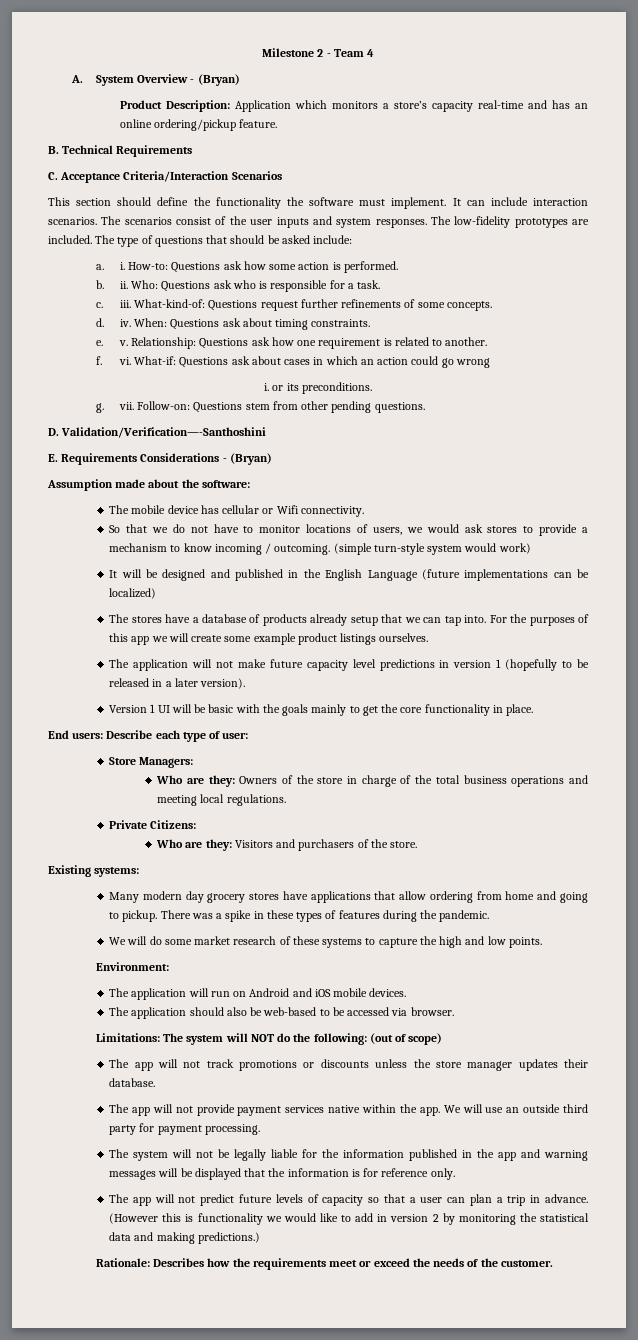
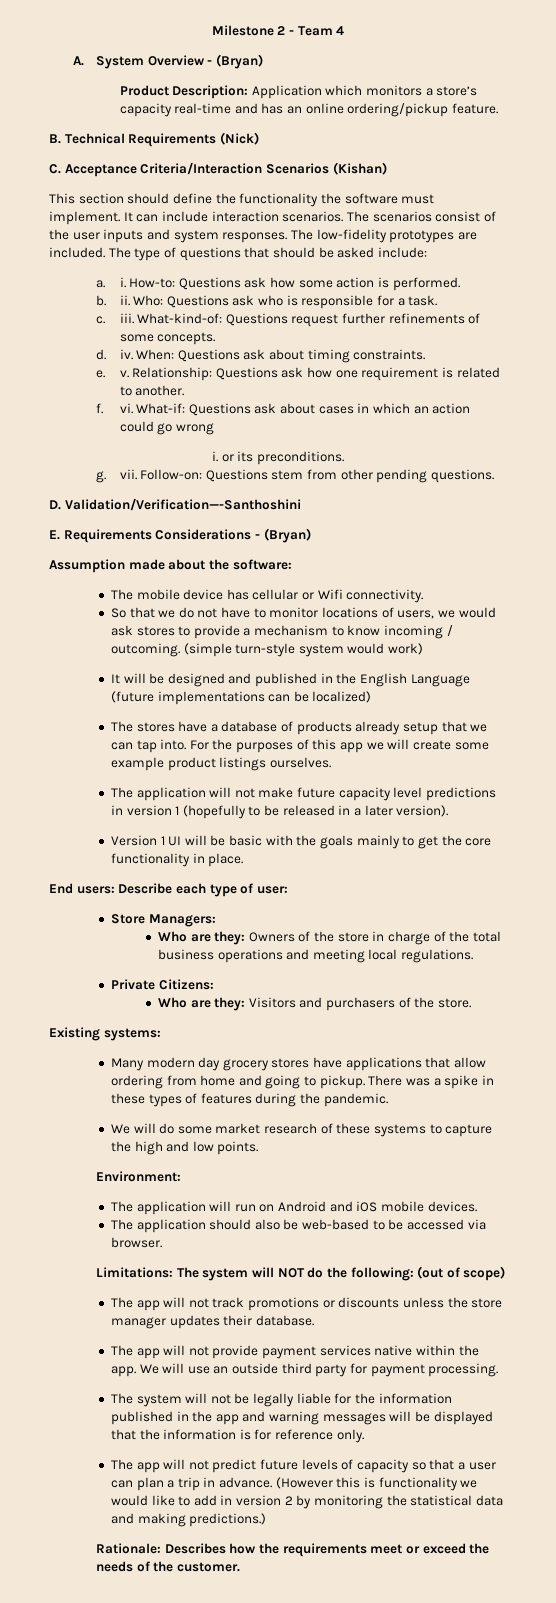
- B. Technical Requirements
+ B. Technical Requirements (Nick)
- C. Acceptance Criteria/Interaction Scenarios
+ C. Acceptance Criteria/Interaction Scenarios (Kishan)

